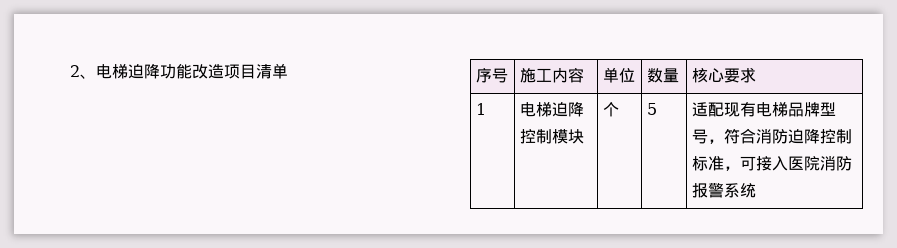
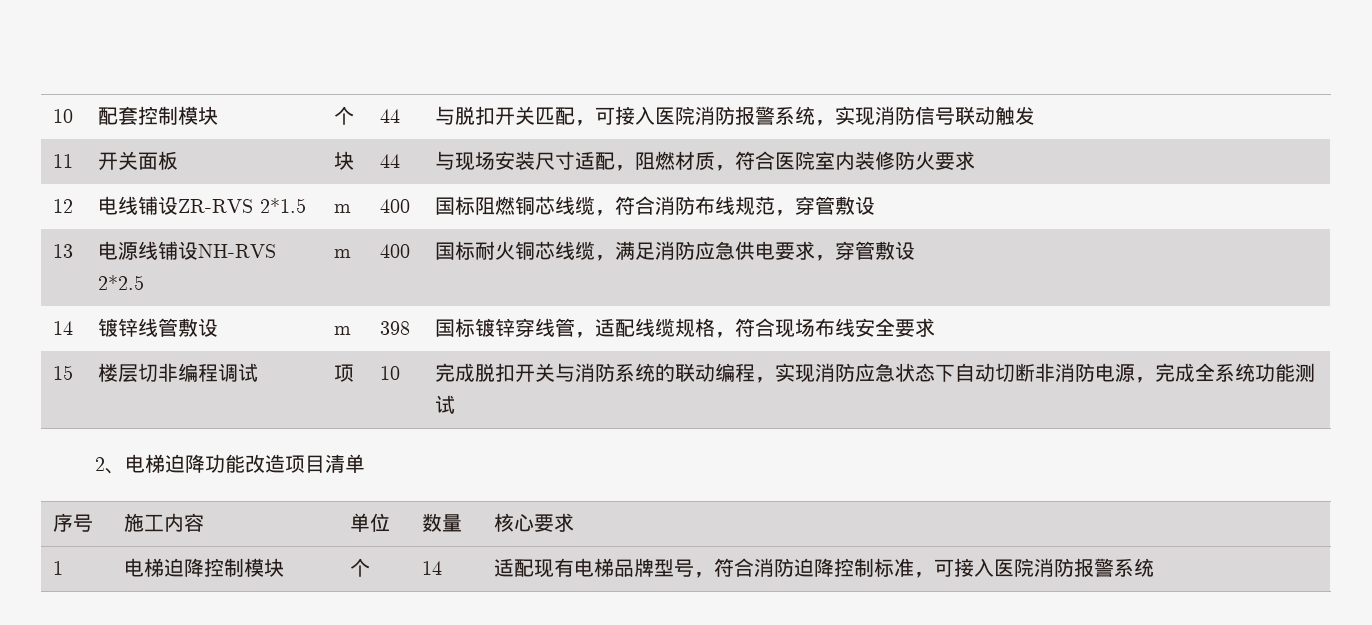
+ 10 | 配套控制模块 | 个 | 44 | 与脱扣开关匹配，可接入医院消防报警系统，实现消防信号联动触发
+ 11 | 开关面板 | 块 | 44 | 与现场安装尺寸适配，阻燃材质，符合医院室内装修防火要求
+ 12 | 电线铺设ZR-RVS 2*1.5 | m | 400 | 国标阻燃铜芯线缆，符合消防布线规范，穿管敷设
+ 13 | 电源线铺设NH-RVS 2*2.5 | m | 400 | 国标耐火铜芯线缆，满足消防应急供电要求，穿管敷设
+ 14 | 镀锌线管敷设 | m | 398 | 国标镀锌穿线管，适配线缆规格，符合现场布线安全要求
+ 15 | 楼层切非编程调试 | 项 | 10 | 完成脱扣开关与消防系统的联动编程，实现消防应急状态下自动切断非消防电源，完成全系统功能测试
- 1 | 电梯迫降控制模块 | 个 | 5 | 适配现有电梯品牌型号，符合消防迫降控制标准，可接入医院消防报警系统
+ 1 | 电梯迫降控制模块 | 个 | 14 | 适配现有电梯品牌型号，符合消防迫降控制标准，可接入医院消防报警系统

